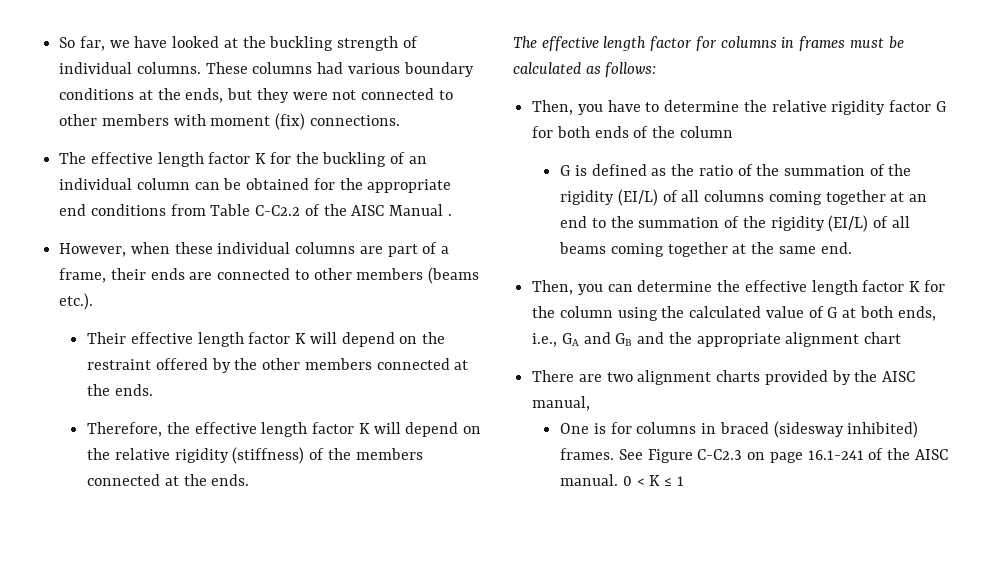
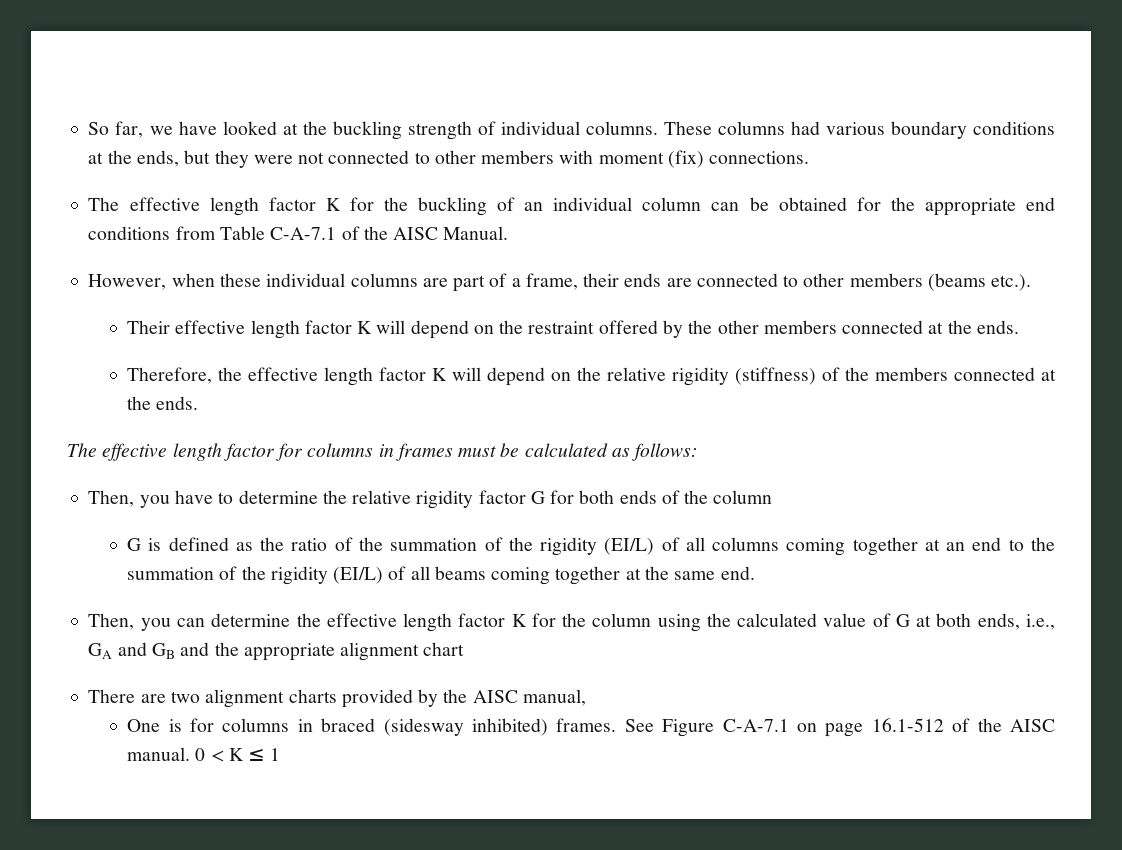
- The effective length factor K for the buckling of an individual column can be obtained for the appropriate end conditions from Table C-C2.2 of the AISC Manual .
+ The effective length factor K for the buckling of an individual column can be obtained for the appropriate end conditions from Table C-A-7.1 of the AISC Manual.
- See Figure C-C2.3 on page 16.1-241 of the AISC manual.
+ See Figure C-A-7.1 on page 16.1-512 of the AISC manual.

